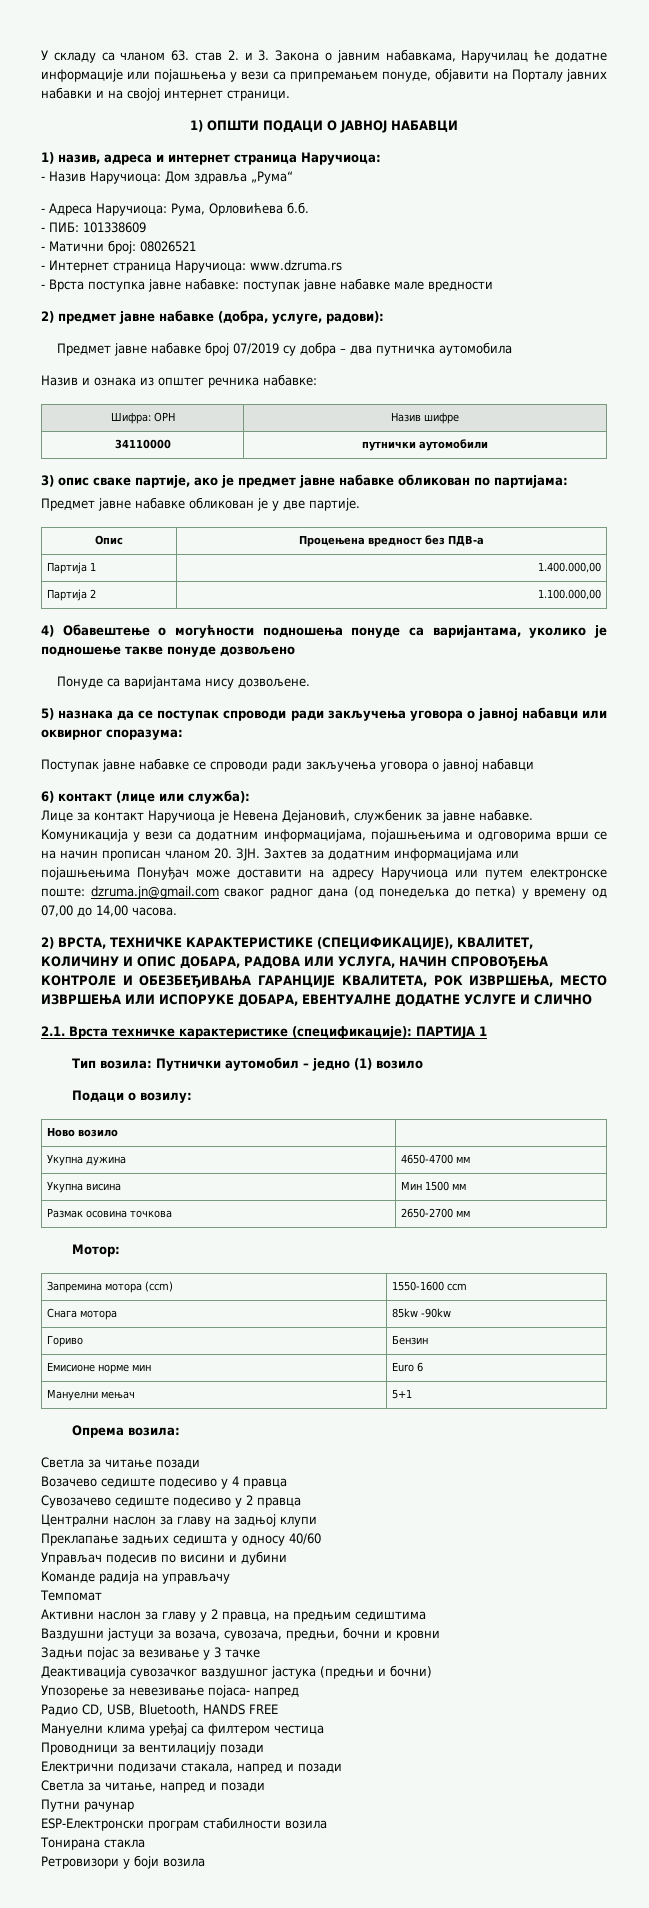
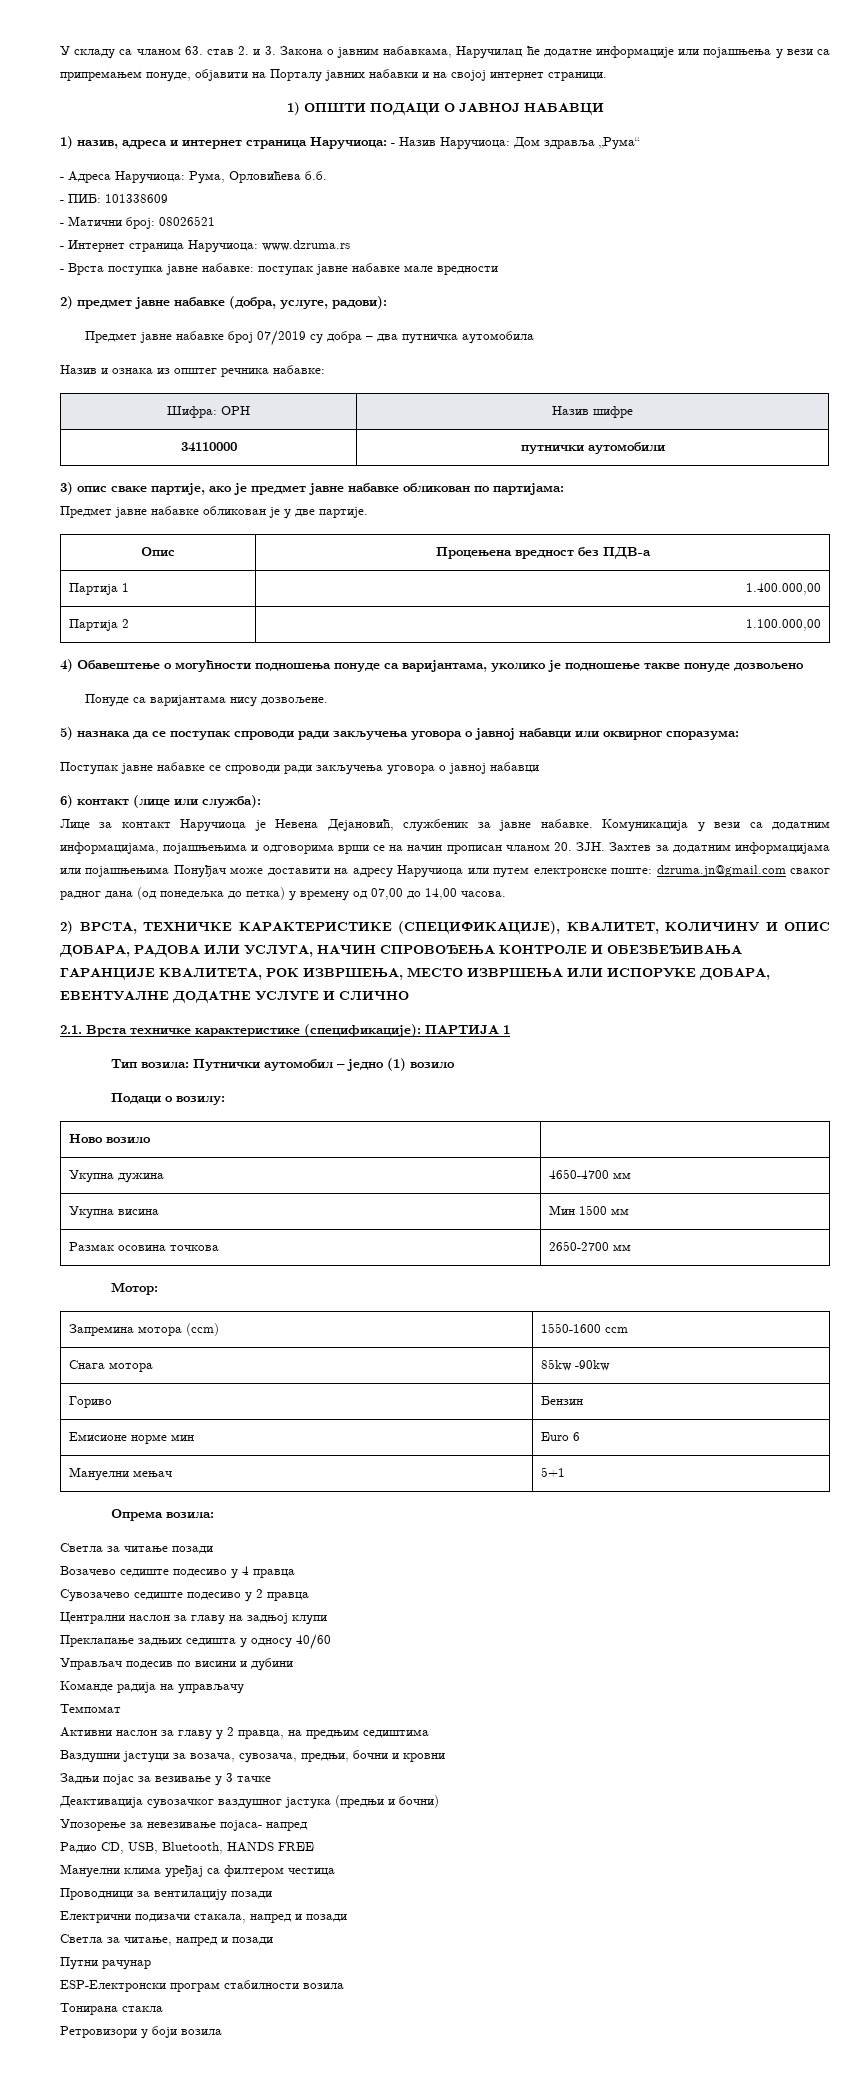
- 1) назив, адреса и интернет страница Наручиоца:
- - Назив Наручиоца: Дом здравља „Рума“
+ 1) назив, адреса и интернет страница Наручиоца: - Назив Наручиоца: Дом здравља „Рума“

